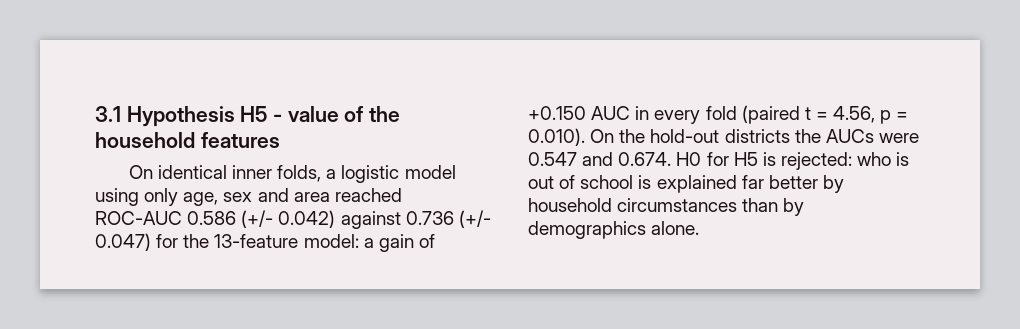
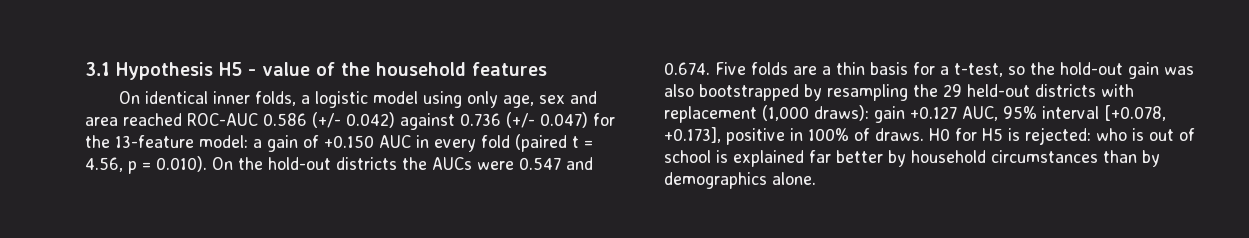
- a gain of +0.150 AUC in every fold (paired t = 4.56, p = 0.010). On the hold-out districts the AUCs were 0.547 and 0.674. H0 for H5 is rejected:
+ a gain of +0.150 AUC in every fold (paired t = 4.56, p = 0.010). On the hold-out districts the AUCs were 0.547 and 0.674. Five folds are a thin basis for a t-test, so the hold-out gain was also bootstrapped by resampling the 29 held-out districts with replacement (1,000 draws): gain +0.127 AUC, 95% interval [+0.078, +0.173], positive in 100% of draws. H0 for H5 is rejected:

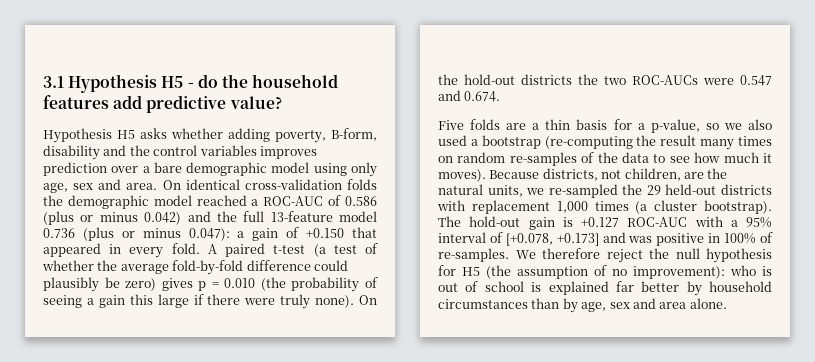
- 3.1 Hypothesis H5 - value of the household features
- On identical inner folds, a logistic model using only age, sex and area reached ROC-AUC 0.586 (+/- 0.042) against 0.736 (+/- 0.047) for the 13-feature model: a gain of +0.150 AUC in every fold (paired t = 4.56, p = 0.010). On the hold-out districts the AUCs were 0.547 and 0.674. Five folds are a thin basis for a t-test, so the hold-out gain was also bootstrapped by resampling the 29 held-out districts with replacement (1,000 draws): gain +0.127 AUC, 95% interval [+0.078, +0.173], positive in 100% of draws. H0 for H5 is rejected: who is out of school is explained far better by household circumstances than by demographics alone.
+ 3.1 Hypothesis H5 - do the household features add predictive value?
+ Hypothesis H5 asks whether adding poverty, B-form, disability and the control variables improves prediction over a bare demographic model using only age, sex and area. On identical cross-validation folds the demographic model reached a ROC-AUC of 0.586 (plus or minus 0.042) and the full 13-feature model 0.736 (plus or minus 0.047): a gain of +0.150 that appeared in every fold. A paired t-test (a test of whether the average fold-by-fold difference could plausibly be zero) gives p = 0.010 (the probability of seeing a gain this large if there were truly none). On the hold-out districts the two ROC-AUCs were 0.547 and 0.674.
+ Five folds are a thin basis for a p-value, so we also used a bootstrap (re-computing the result many times on random re-samples of the data to see how much it moves). Because districts, not children, are the natural units, we re-sampled the 29 held-out districts with replacement 1,000 times (a cluster bootstrap). The hold-out gain is +0.127 ROC-AUC with a 95% interval of [+0.078, +0.173] and was positive in 100% of re-samples. We therefore reject the null hypothesis for H5 (the assumption of no improvement): who is out of school is explained far better by household circumstances than by age, sex and area alone.

